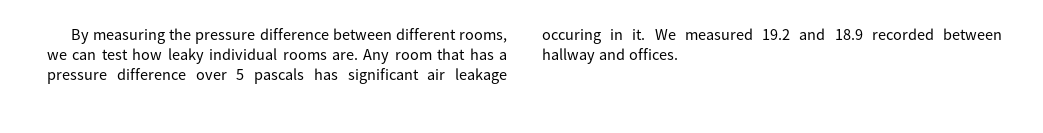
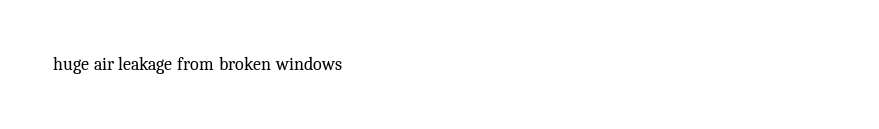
- By measuring the pressure difference between different rooms, we can test how leaky individual rooms are. Any room that has a pressure difference over 5 pascals has significant air leakage occuring in it. We measured 19.2 and 18.9 recorded between hallway and offices.
+ huge air leakage from broken windows

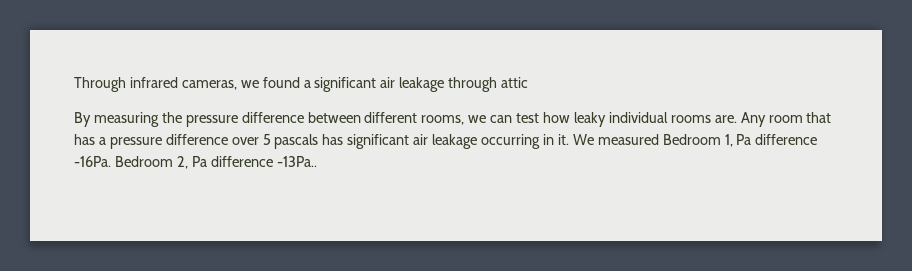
- huge air leakage from broken windows
+ Through infrared cameras, we found a significant air leakage through attic
+ By measuring the pressure difference between different rooms, we can test how leaky individual rooms are. Any room that has a pressure difference over 5 pascals has significant air leakage occurring in it. We measured Bedroom 1, Pa difference -16Pa. Bedroom 2, Pa difference -13Pa..

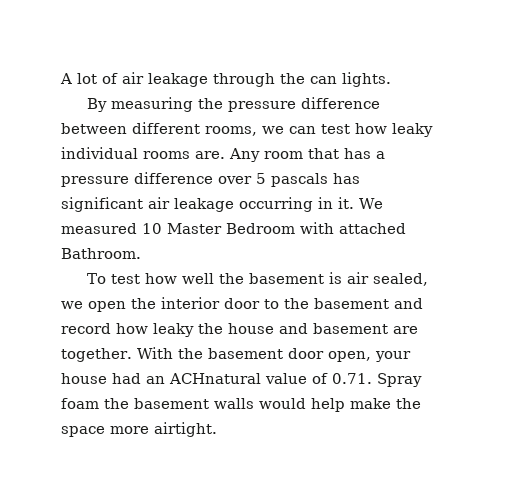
- Through infrared cameras, we found a significant air leakage through attic
+ A lot of air leakage through the can lights.
- We measured Bedroom 1, Pa difference -16Pa. Bedroom 2, Pa difference -13Pa..
+ We measured 10 Master Bedroom with attached Bathroom.
+ To test how well the basement is air sealed, we open the interior door to the basement and record how leaky the house and basement are together. With the basement door open, your house had an ACHnatural value of 0.71. Spray foam the basement walls would help make the space more airtight.

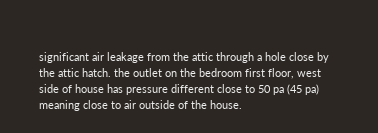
- A lot of air leakage through the can lights.
- By measuring the pressure difference between different rooms, we can test how leaky individual rooms are. Any room that has a pressure difference over 5 pascals has significant air leakage occurring in it. We measured 10 Master Bedroom with attached Bathroom.
- To test how well the basement is air sealed, we open the interior door to the basement and record how leaky the house and basement are together. With the basement door open, your house had an ACHnatural value of 0.71. Spray foam the basement walls would help make the space more airtight.
+ significant air leakage from the attic through a hole close by the attic hatch. the outlet on the bedroom first floor, west side of house has pressure different close to 50 pa (45 pa) meaning close to air outside of the house.

